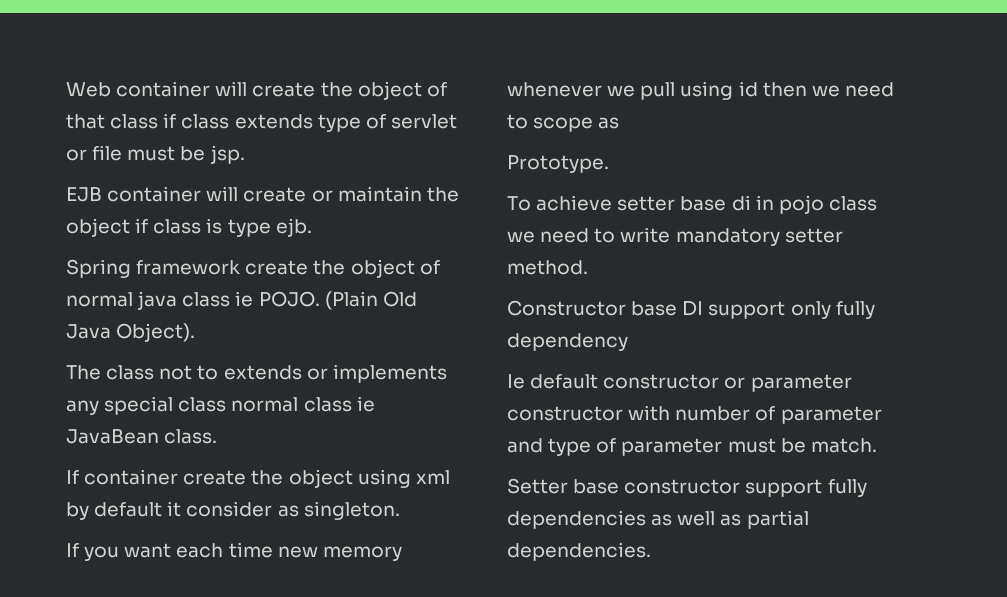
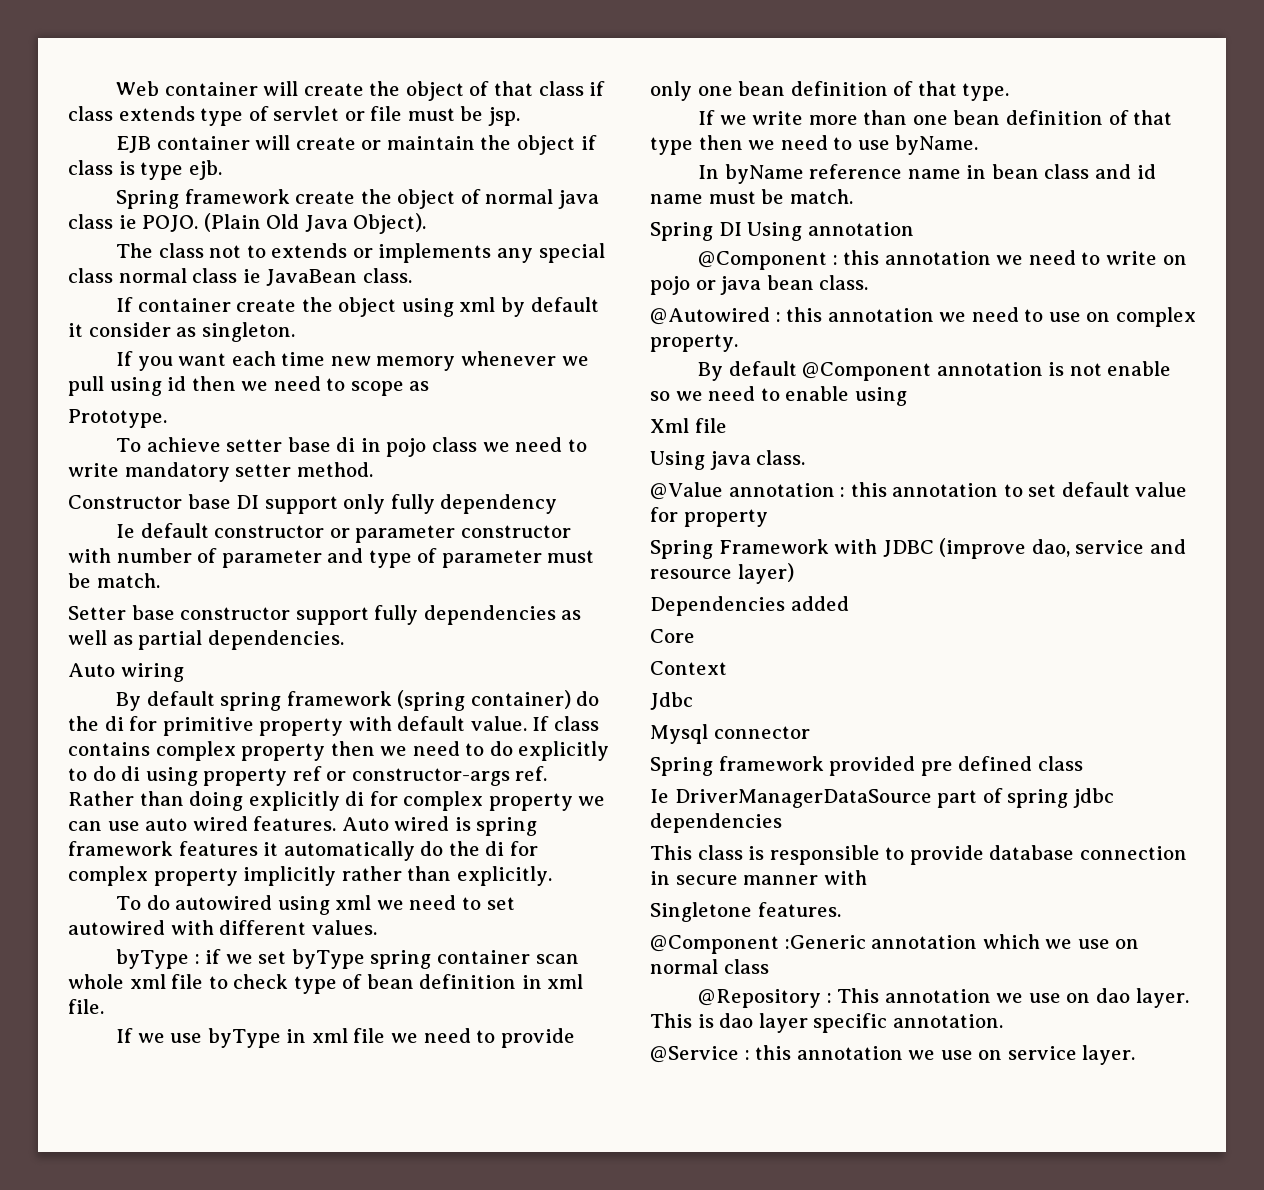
+ Auto wiring
+ By default spring framework (spring container) do the di for primitive property with default value. If class contains complex property then we need to do explicitly to do di using property ref or constructor-args ref. Rather than doing explicitly di for complex property we can use auto wired features. Auto wired is spring framework features it automatically do the di for complex property implicitly rather than explicitly.
+ To do autowired using xml we need to set autowired with different values.
+ byType : if we set byType spring container scan whole xml file to check type of bean definition in xml file.
+ If we use byType in xml file we need to provide only one bean definition of that type.
+ If we write more than one bean definition of that type then we need to use byName.
+ In byName reference name in bean class and id name must be match.
+ Spring DI Using annotation
+ @Component : this annotation we need to write on pojo or java bean class.
+ @Autowired : this annotation we need to use on complex property.
+ By default @Component annotation is not enable so we need to enable using
+ Xml file
+ Using java class.
+ @Value annotation : this annotation to set default value for property
+ Spring Framework with JDBC (improve dao, service and resource layer)
+ Dependencies added
+ Core
+ Context
+ Jdbc
+ Mysql connector
+ Spring framework provided pre defined class
+ Ie DriverManagerDataSource part of spring jdbc dependencies
+ This class is responsible to provide database connection in secure manner with
+ Singletone features.
+ @Component :Generic annotation which we use on normal class
+ @Repository : This annotation we use on dao layer. This is dao layer specific annotation.
+ @Service : this annotation we use on service layer.

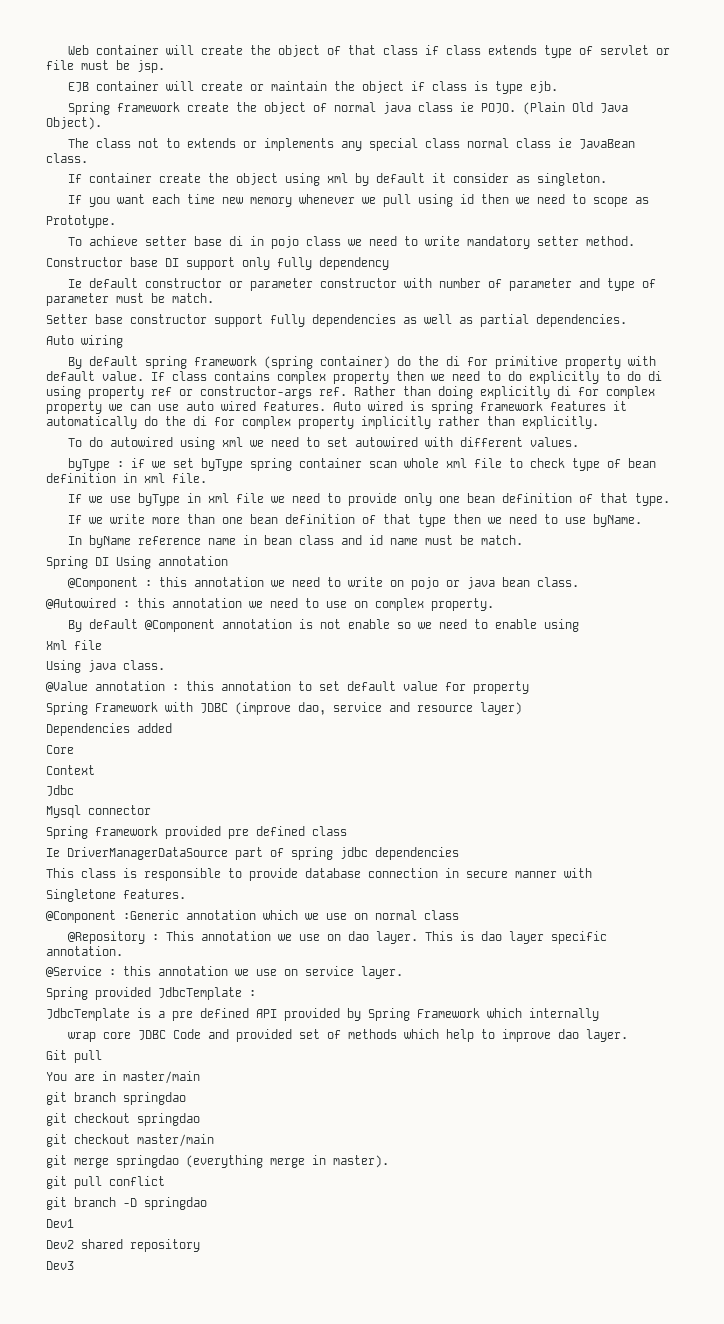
+ Spring provided JdbcTemplate :
+ JdbcTemplate is a pre defined API provided by Spring Framework which internally
+ wrap core JDBC Code and provided set of methods which help to improve dao layer.
+ Git pull
+ You are in master/main
+ git branch springdao
+ git checkout springdao
+ git checkout master/main
+ git merge springdao (everything merge in master).
+ git pull conflict
+ git branch -D springdao
+ Dev1
+ Dev2 shared repository
+ Dev3

